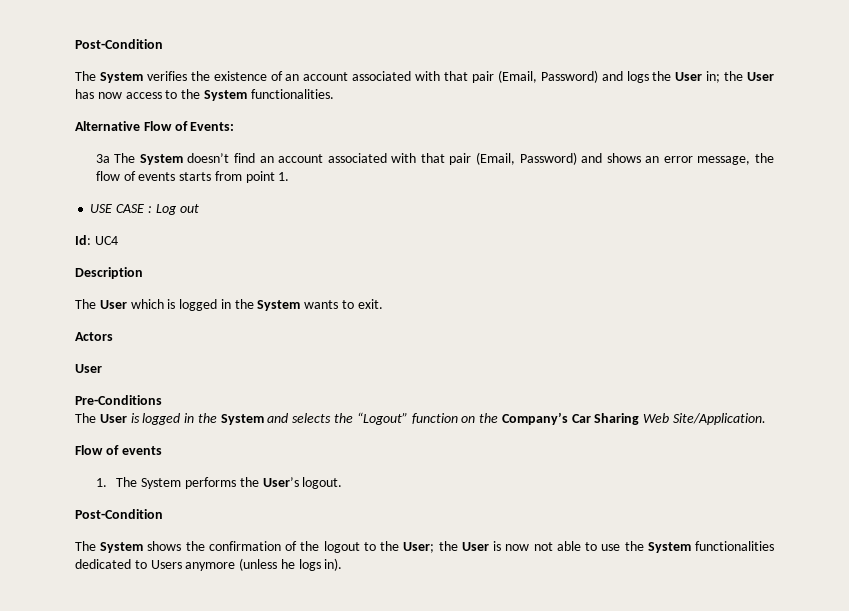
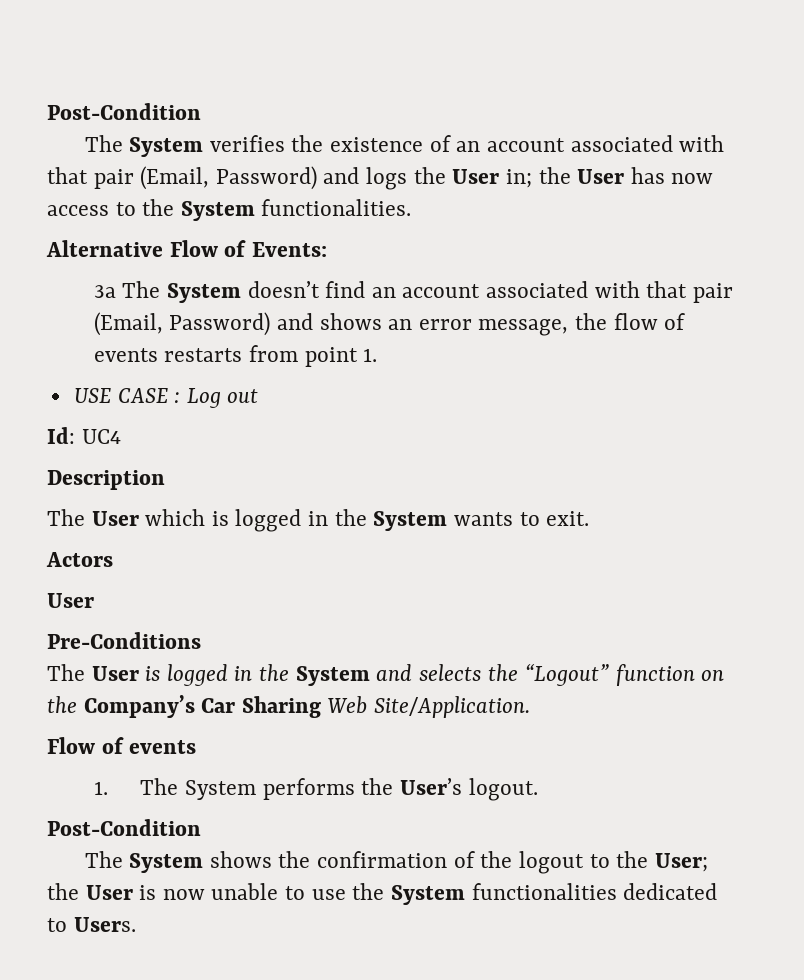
- 3a The System doesn’t find an account associated with that pair (Email, Password) and shows an error message, the flow of events starts from point 1.
+ 3a The System doesn’t find an account associated with that pair (Email, Password) and shows an error message, the flow of events restarts from point 1.
- The System shows the confirmation of the logout to the User; the User is now not able to use the System functionalities dedicated to Users anymore (unless he logs in).
+ The System shows the confirmation of the logout to the User; the User is now unable to use the System functionalities dedicated to Users.

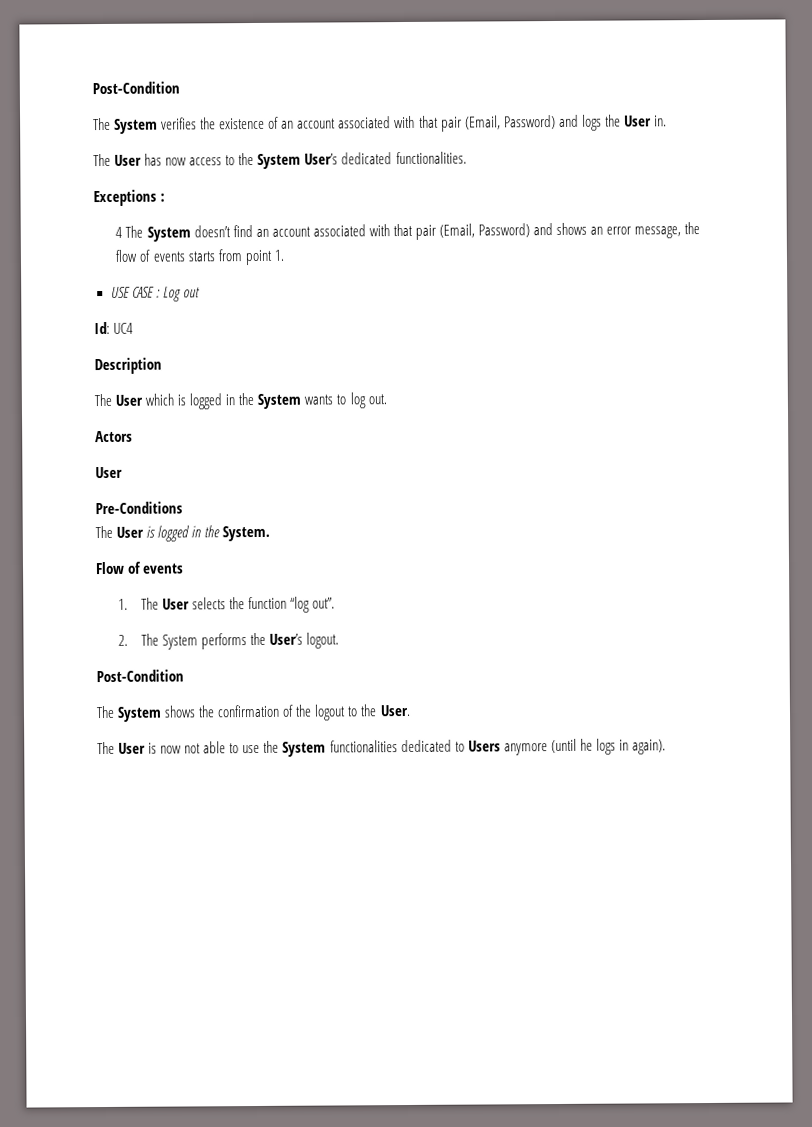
- The System verifies the existence of an account associated with that pair (Email, Password) and logs the User in; the User has now access to the System functionalities.
+ The System verifies the existence of an account associated with that pair (Email, Password) and logs the User in.
+ The User has now access to the System User’s dedicated functionalities.
- Alternative Flow of Events:
- 3a The System doesn’t find an account associated with that pair (Email, Password) and shows an error message, the flow of events restarts from point 1.
+ Exceptions :
+ 4 The System doesn’t find an account associated with that pair (Email, Password) and shows an error message, the flow of events starts from point 1.
- The User which is logged in the System wants to exit.
+ The User which is logged in the System wants to log out.
- The User is logged in the System and selects the “Logout” function on the Company’s Car Sharing Web Site/Application.
+ The User is logged in the System.
  Flow of events
- 1. The System performs the User’s logout.
+ 1. The User selects the function “log out”.
+ 2. The System performs the User’s logout.
- The System shows the confirmation of the logout to the User; the User is now unable to use the System functionalities dedicated to Users.
+ The System shows the confirmation of the logout to the User.
+ The User is now not able to use the System functionalities dedicated to Users anymore (until he logs in again).

